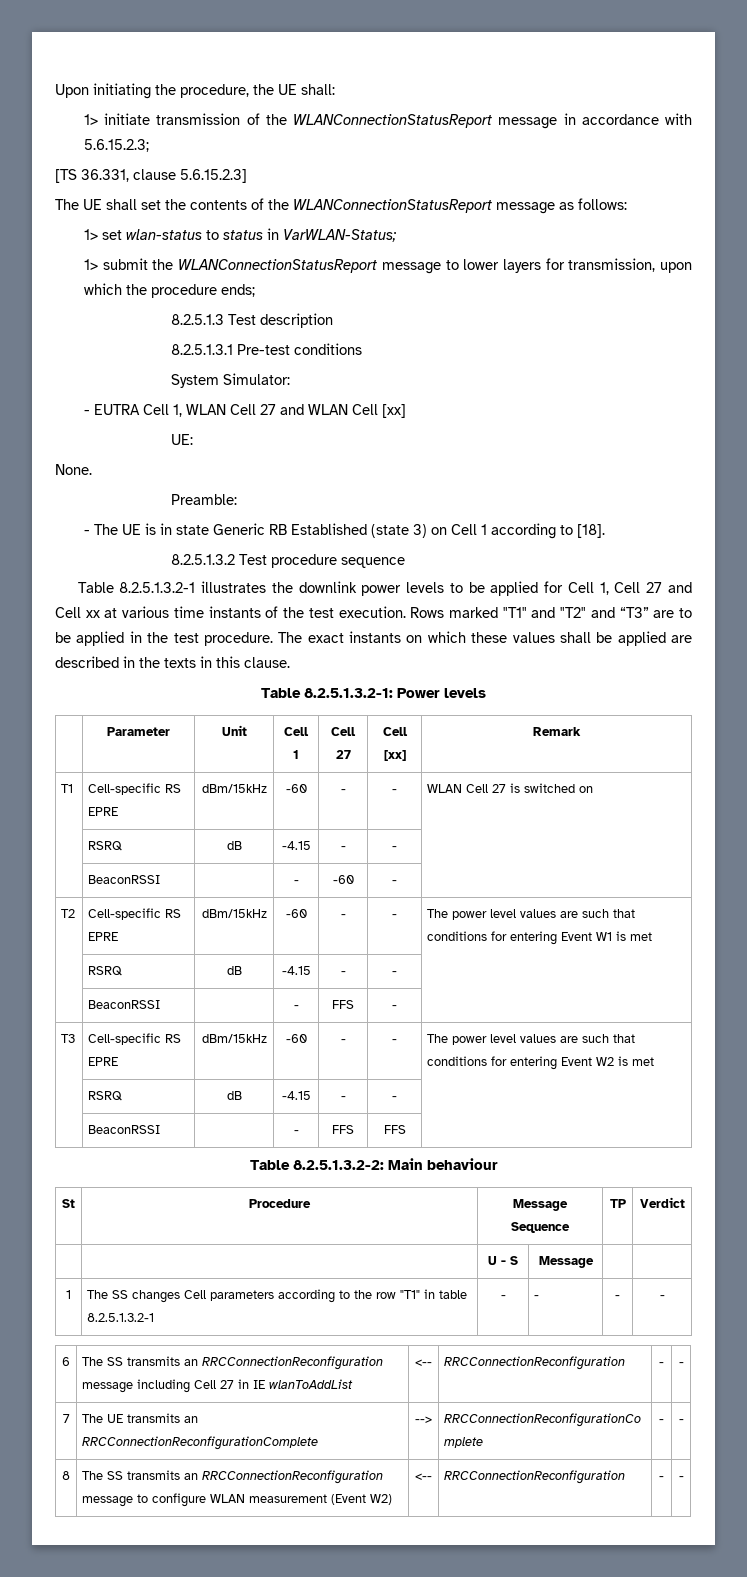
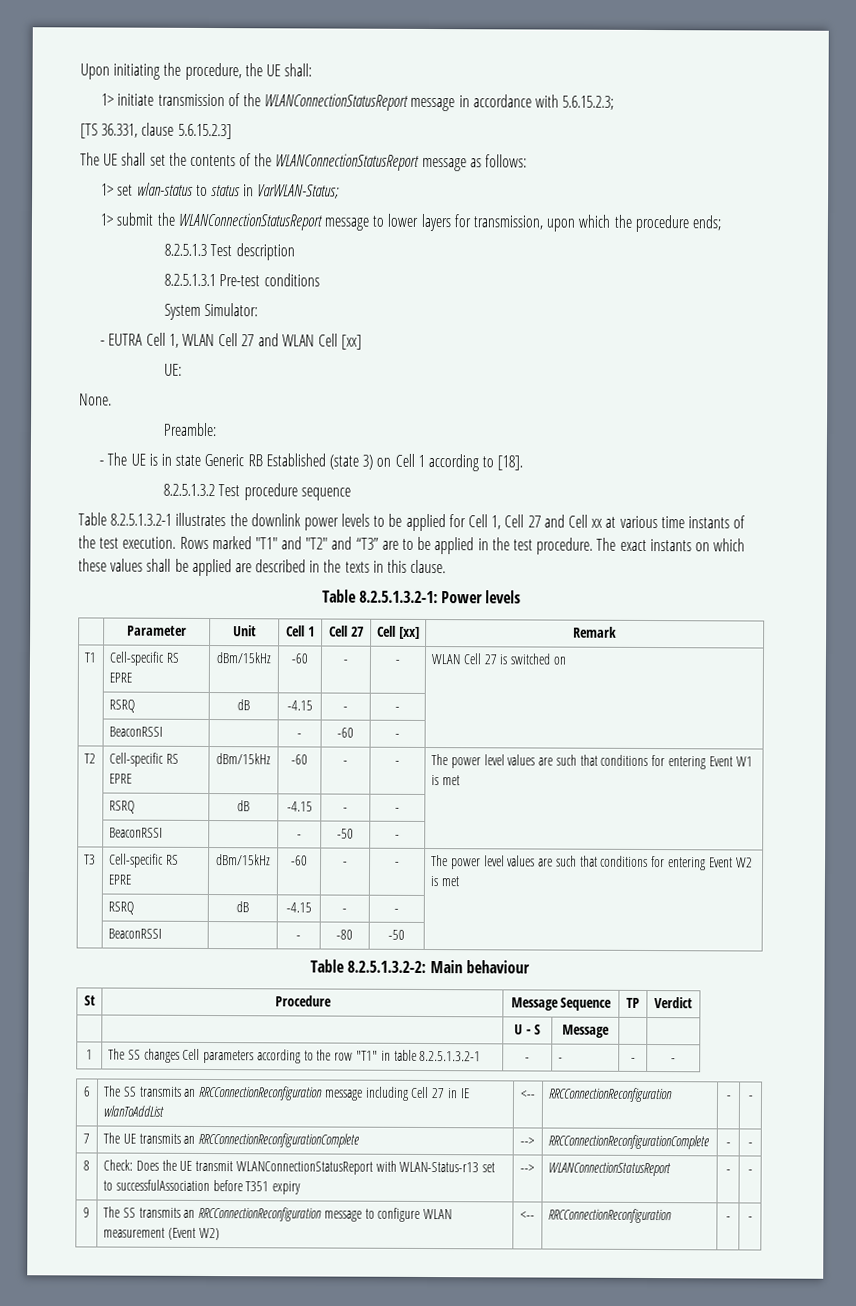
- | BeaconRSSI | | - | FFS | - |
+ | BeaconRSSI | | - | -50 | - |
- | BeaconRSSI | | - | FFS | FFS |
+ | BeaconRSSI | | - | -80 | -50 |
- 8 | The SS transmits an RRCConnectionReconfiguration message to configure WLAN measurement (Event W2) | <-- | RRCConnectionReconfiguration | - | -
+ 8 | Check: Does the UE transmit WLANConnectionStatusReport with WLAN-Status-r13 set to successfulAssociation before T351 expiry | --> | WLANConnectionStatusReport | - | -
+ 9 | The SS transmits an RRCConnectionReconfiguration message to configure WLAN measurement (Event W2) | <-- | RRCConnectionReconfiguration | - | -

